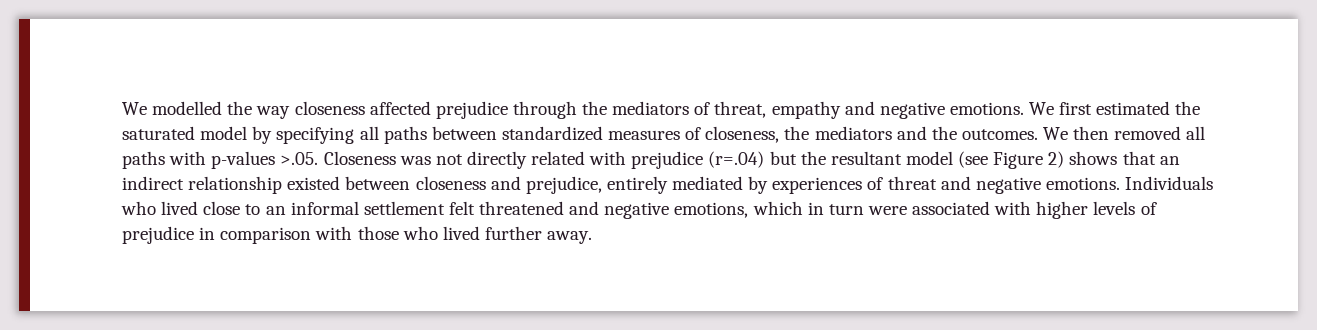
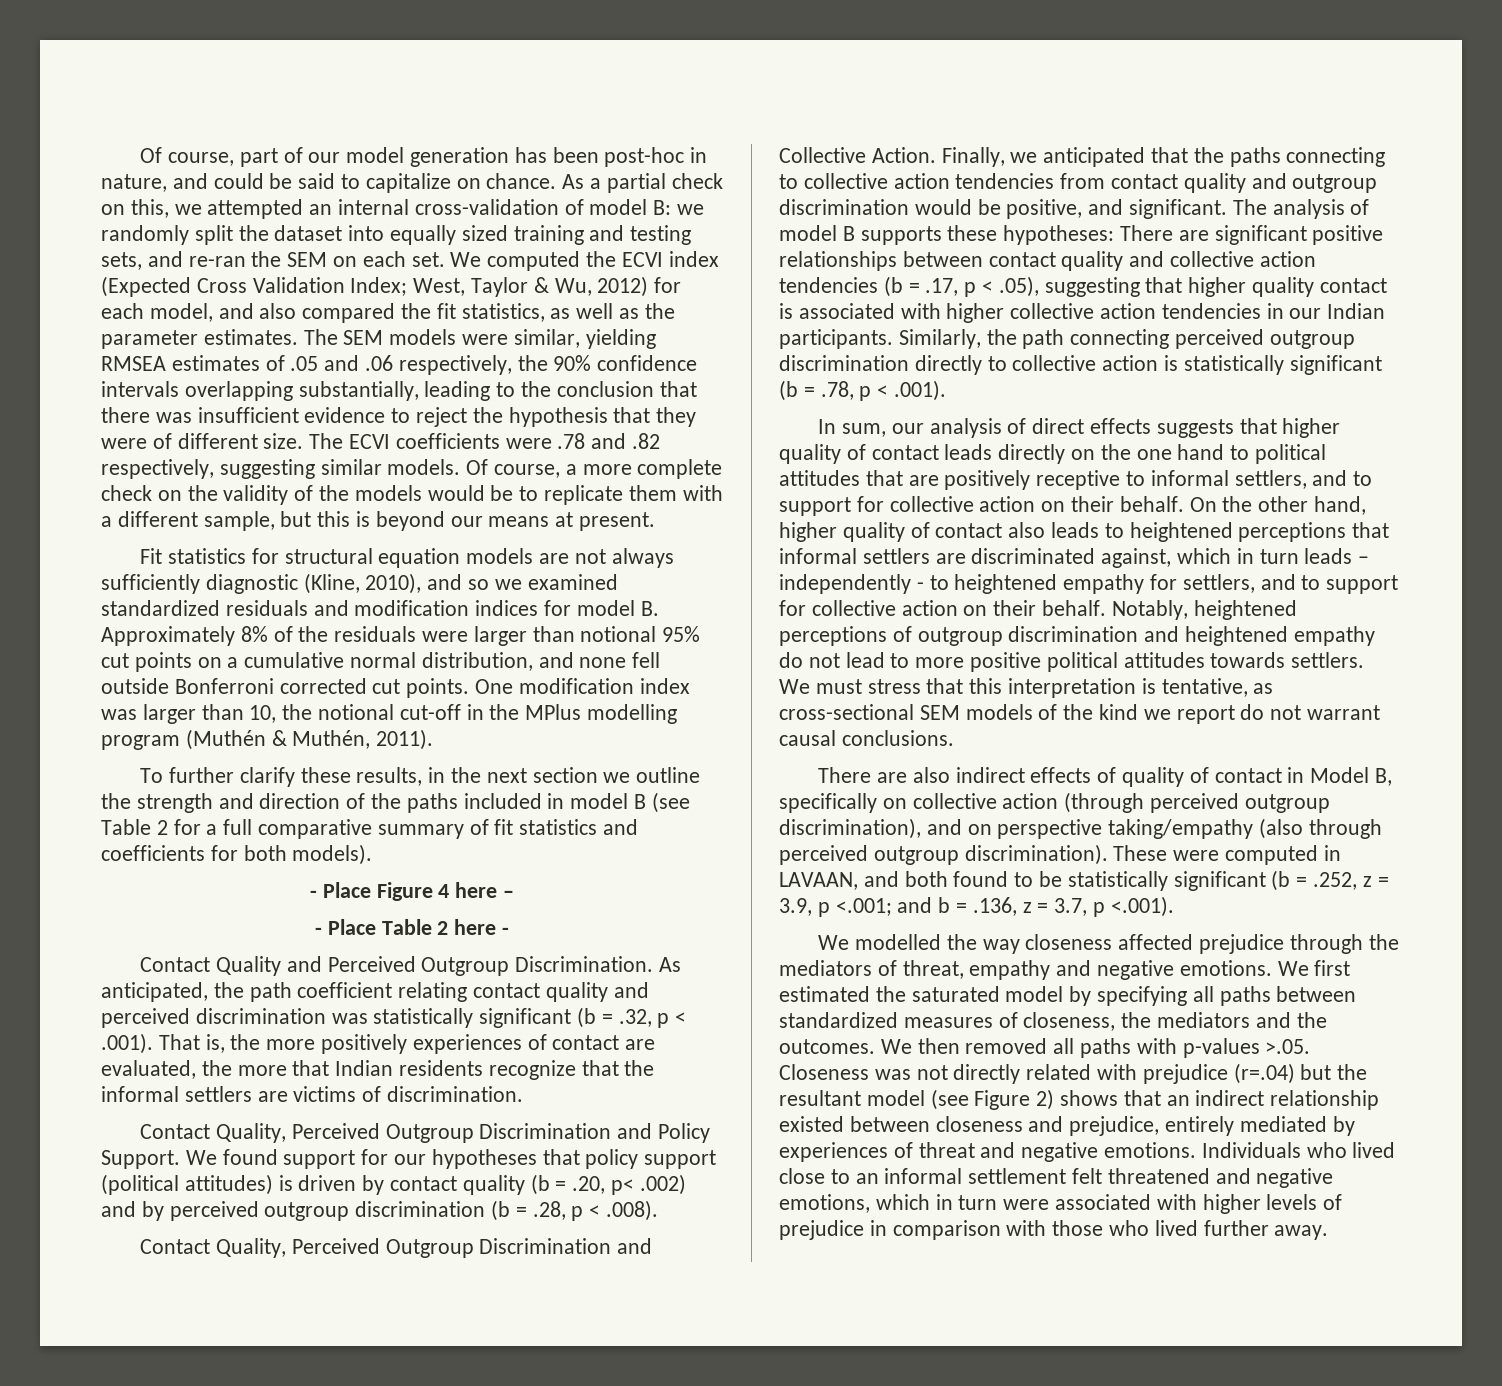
+ Of course, part of our model generation has been post-hoc in nature, and could be said to capitalize on chance. As a partial check on this, we attempted an internal cross-validation of model B: we randomly split the dataset into equally sized training and testing sets, and re-ran the SEM on each set. We computed the ECVI index (Expected Cross Validation Index; West, Taylor & Wu, 2012) for each model, and also compared the fit statistics, as well as the parameter estimates. The SEM models were similar, yielding RMSEA estimates of .05 and .06 respectively, the 90% confidence intervals overlapping substantially, leading to the conclusion that there was insufficient evidence to reject the hypothesis that they were of different size. The ECVI coefficients were .78 and .82 respectively, suggesting similar models. Of course, a more complete check on the validity of the models would be to replicate them with a different sample, but this is beyond our means at present.
+ Fit statistics for structural equation models are not always sufficiently diagnostic (Kline, 2010), and so we examined standardized residuals and modification indices for model B. Approximately 8% of the residuals were larger than notional 95% cut points on a cumulative normal distribution, and none fell outside Bonferroni corrected cut points. One modification index was larger than 10, the notional cut-off in the MPlus modelling program (Muthén & Muthén, 2011).
+ To further clarify these results, in the next section we outline the strength and direction of the paths included in model B (see Table 2 for a full comparative summary of fit statistics and coefficients for both models).
+ - Place Figure 4 here –
+ - Place Table 2 here -
+ Contact Quality and Perceived Outgroup Discrimination. As anticipated, the path coefficient relating contact quality and perceived discrimination was statistically significant (b = .32, p < .001). That is, the more positively experiences of contact are evaluated, the more that Indian residents recognize that the informal settlers are victims of discrimination.
+ Contact Quality, Perceived Outgroup Discrimination and Policy Support. We found support for our hypotheses that policy support (political attitudes) is driven by contact quality (b = .20, p< .002) and by perceived outgroup discrimination (b = .28, p < .008).
+ Contact Quality, Perceived Outgroup Discrimination and Collective Action. Finally, we anticipated that the paths connecting to collective action tendencies from contact quality and outgroup discrimination would be positive, and significant. The analysis of model B supports these hypotheses: There are significant positive relationships between contact quality and collective action tendencies (b = .17, p < .05), suggesting that higher quality contact is associated with higher collective action tendencies in our Indian participants. Similarly, the path connecting perceived outgroup discrimination directly to collective action is statistically significant (b = .78, p < .001).
+ In sum, our analysis of direct effects suggests that higher quality of contact leads directly on the one hand to political attitudes that are positively receptive to informal settlers, and to support for collective action on their behalf. On the other hand, higher quality of contact also leads to heightened perceptions that informal settlers are discriminated against, which in turn leads – independently - to heightened empathy for settlers, and to support for collective action on their behalf. Notably, heightened perceptions of outgroup discrimination and heightened empathy do not lead to more positive political attitudes towards settlers. We must stress that this interpretation is tentative, as cross-sectional SEM models of the kind we report do not warrant causal conclusions.
+ There are also indirect effects of quality of contact in Model B, specifically on collective action (through perceived outgroup discrimination), and on perspective taking/empathy (also through perceived outgroup discrimination). These were computed in LAVAAN, and both found to be statistically significant (b = .252, z = 3.9, p <.001; and b = .136, z = 3.7, p <.001).

